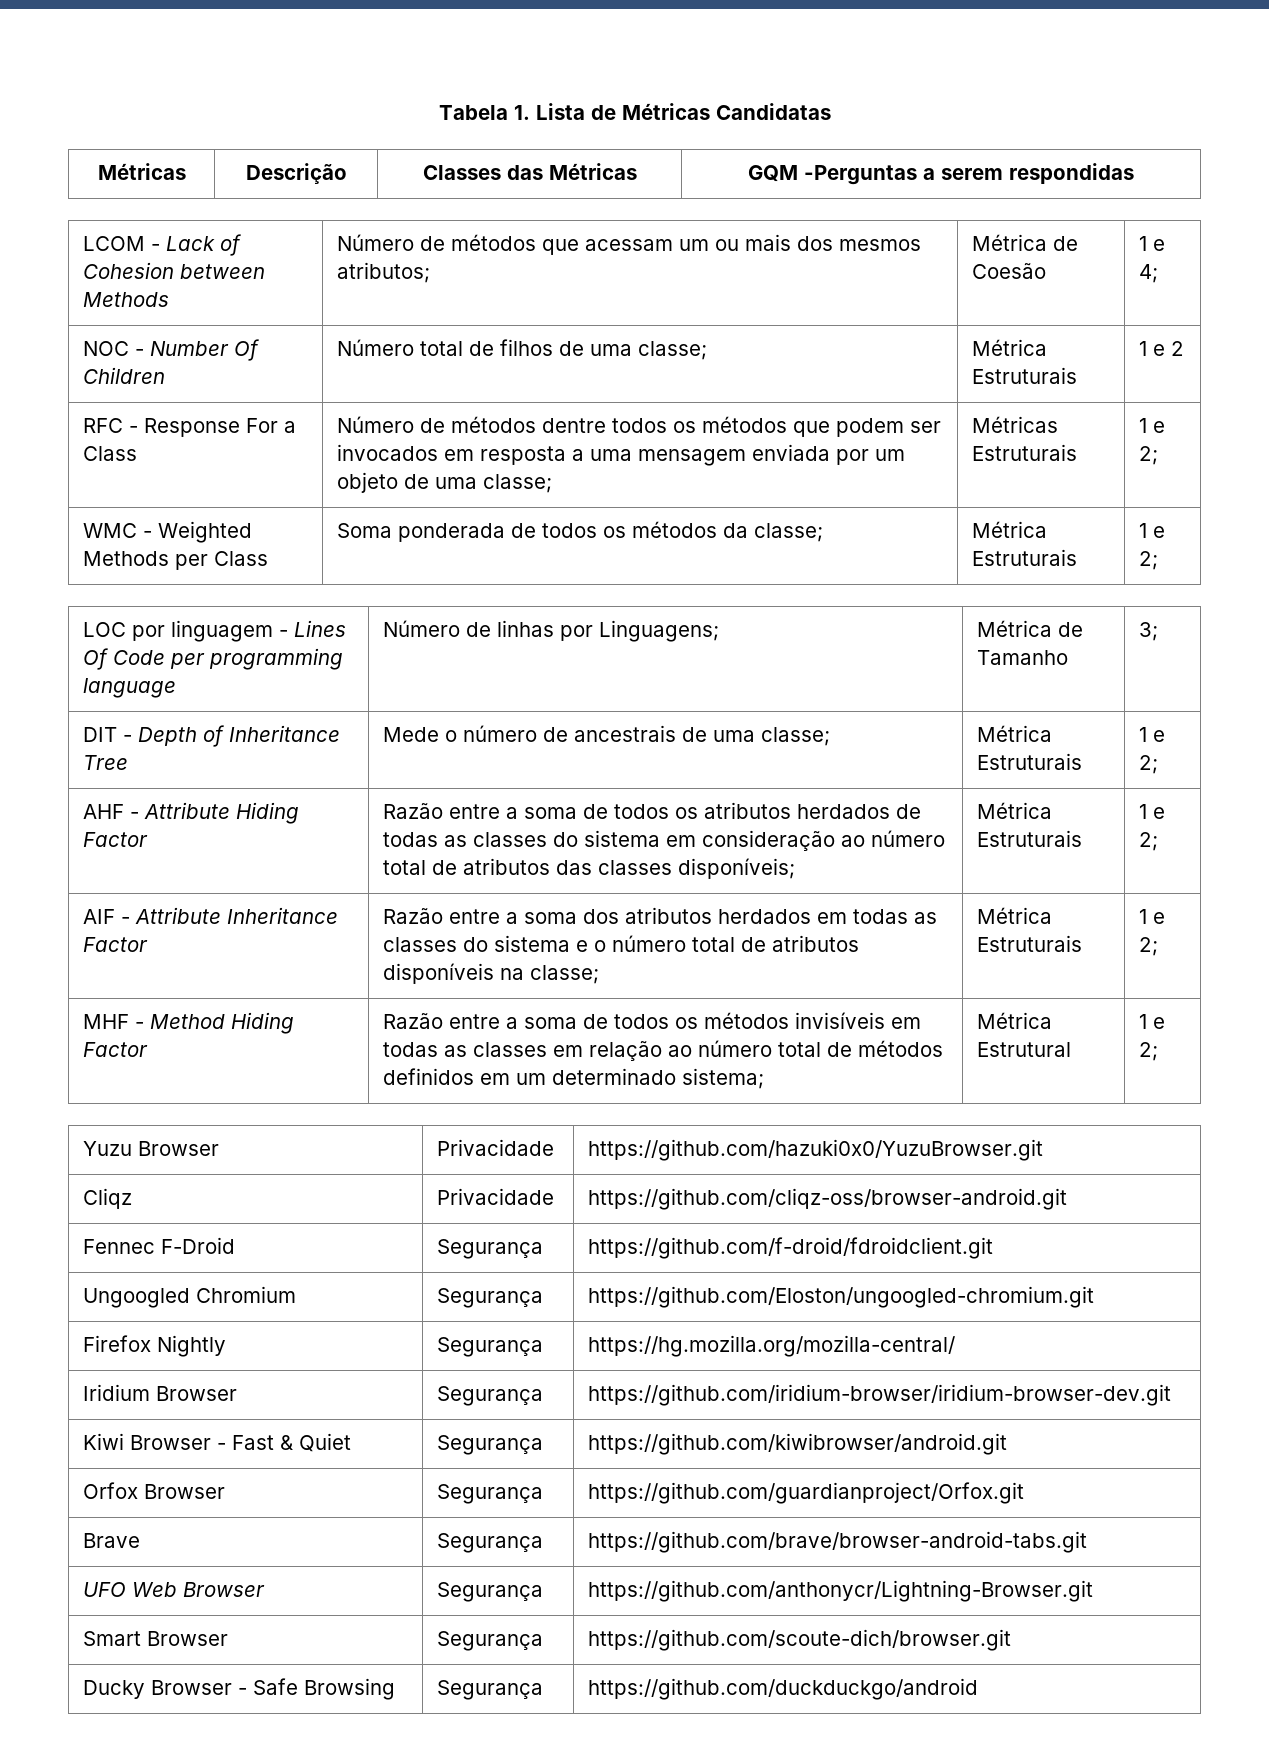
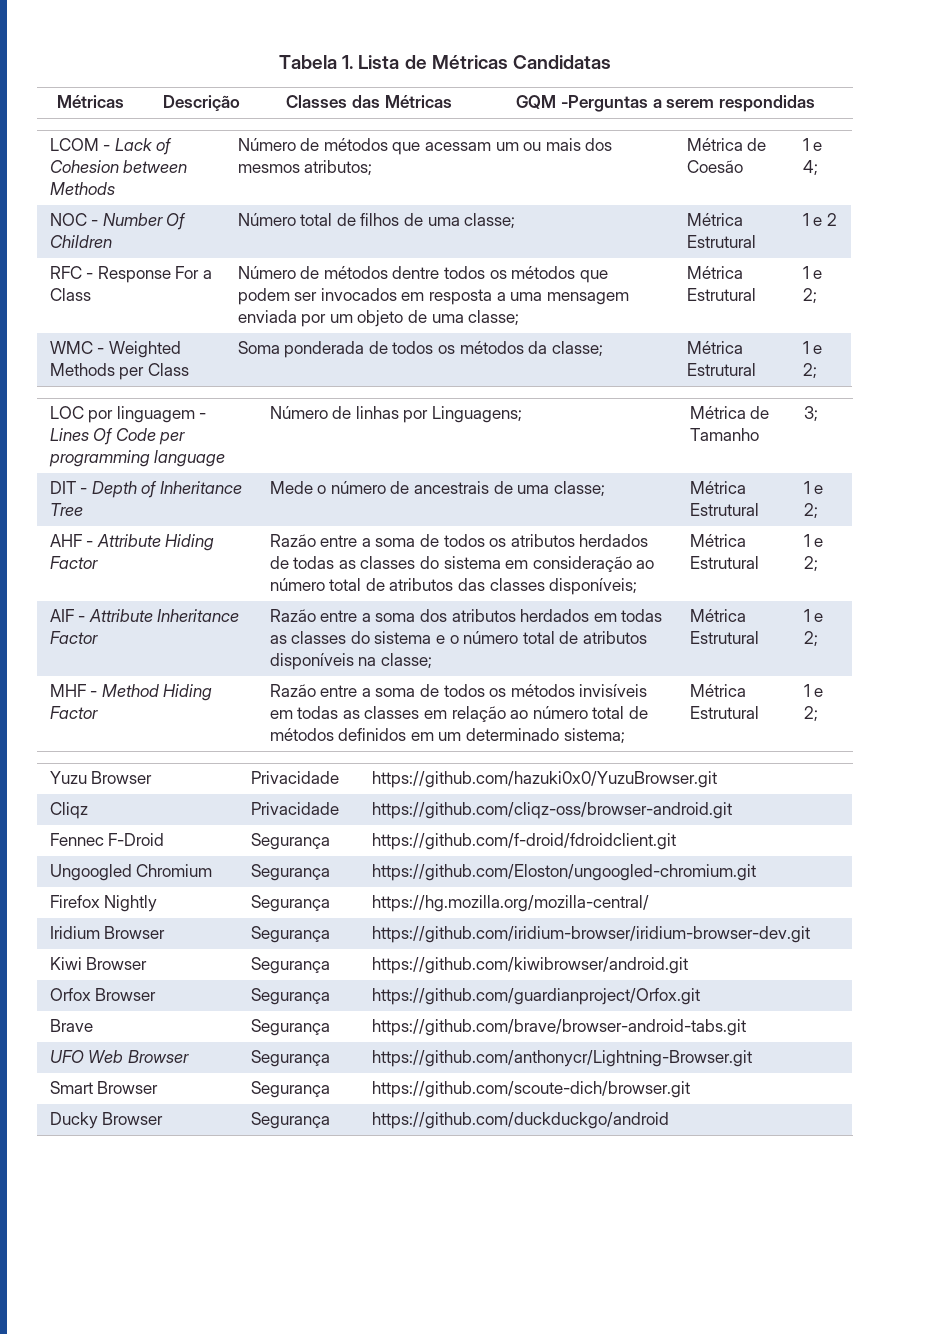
- NOC - Number Of Children | Número total de filhos de uma classe; | Métrica Estruturais | 1 e 2
+ NOC - Number Of Children | Número total de filhos de uma classe; | Métrica Estrutural | 1 e 2
- RFC - Response For a Class | Número de métodos dentre todos os métodos que podem ser invocados em resposta a uma mensagem enviada por um objeto de uma classe; | Métricas Estruturais | 1 e 2;
+ RFC - Response For a Class | Número de métodos dentre todos os métodos que podem ser invocados em resposta a uma mensagem enviada por um objeto de uma classe; | Métrica Estrutural | 1 e 2;
- WMC - Weighted Methods per Class | Soma ponderada de todos os métodos da classe; | Métrica Estruturais | 1 e 2;
+ WMC - Weighted Methods per Class | Soma ponderada de todos os métodos da classe; | Métrica Estrutural | 1 e 2;
- DIT - Depth of Inheritance Tree | Mede o número de ancestrais de uma classe; | Métrica Estruturais | 1 e 2;
+ DIT - Depth of Inheritance Tree | Mede o número de ancestrais de uma classe; | Métrica Estrutural | 1 e 2;
- AHF - Attribute Hiding Factor | Razão entre a soma de todos os atributos herdados de todas as classes do sistema em consideração ao número total de atributos das classes disponíveis; | Métrica Estruturais | 1 e 2;
+ AHF - Attribute Hiding Factor | Razão entre a soma de todos os atributos herdados de todas as classes do sistema em consideração ao número total de atributos das classes disponíveis; | Métrica Estrutural | 1 e 2;
- AIF - Attribute Inheritance Factor | Razão entre a soma dos atributos herdados em todas as classes do sistema e o número total de atributos disponíveis na classe; | Métrica Estruturais | 1 e 2;
+ AIF - Attribute Inheritance Factor | Razão entre a soma dos atributos herdados em todas as classes do sistema e o número total de atributos disponíveis na classe; | Métrica Estrutural | 1 e 2;
- Kiwi Browser - Fast & Quiet | Segurança | https://github.com/kiwibrowser/android.git
+ Kiwi Browser | Segurança | https://github.com/kiwibrowser/android.git
- Ducky Browser - Safe Browsing | Segurança | https://github.com/duckduckgo/android
+ Ducky Browser | Segurança | https://github.com/duckduckgo/android

